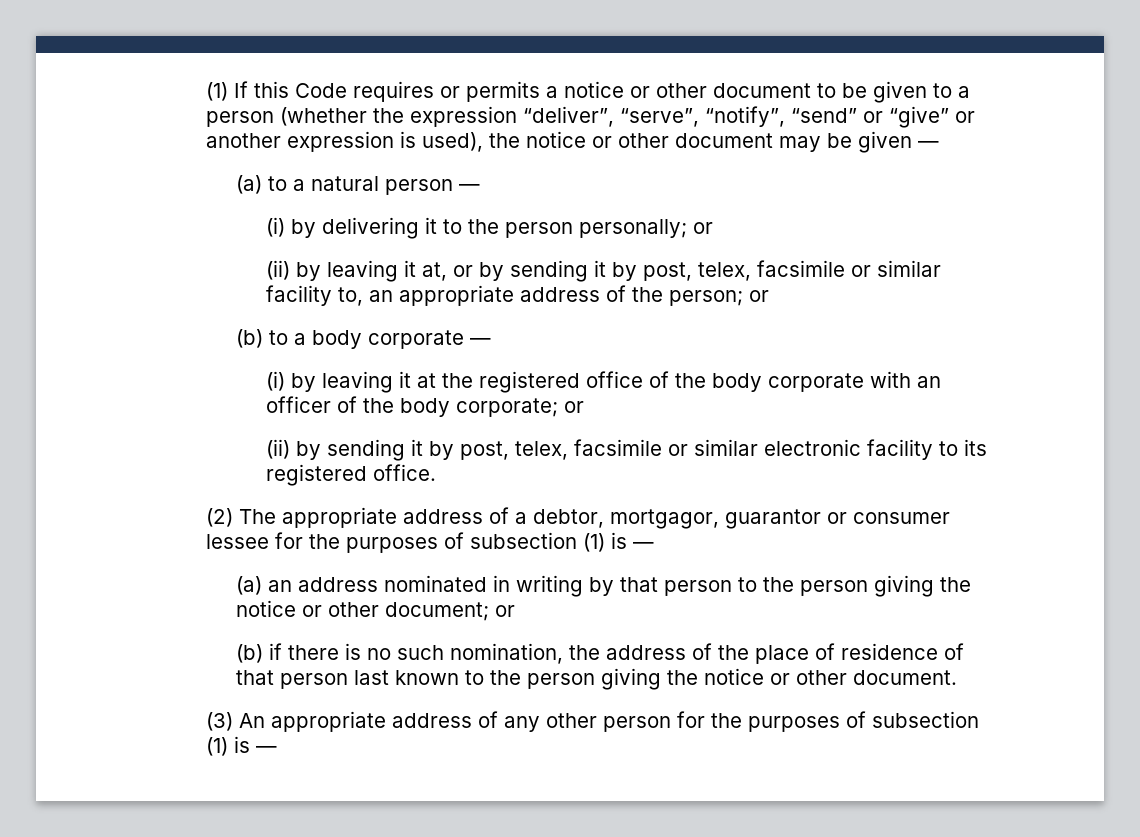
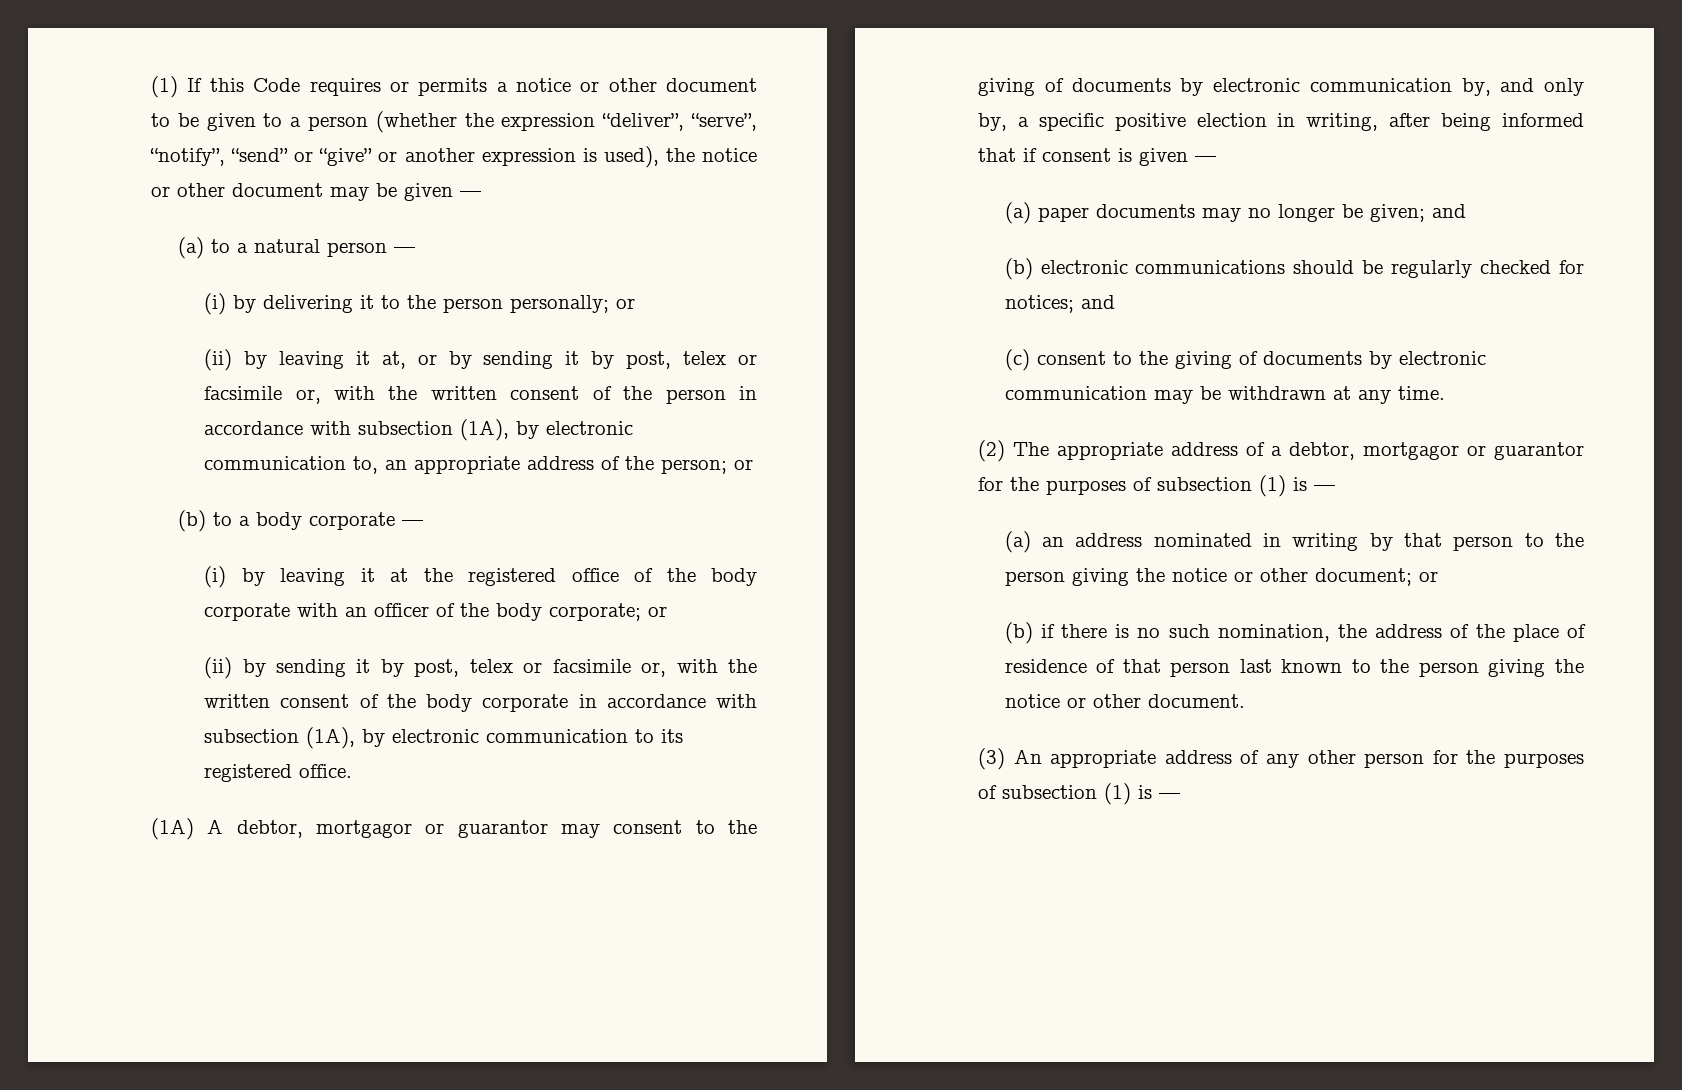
- (ii) by leaving it at, or by sending it by post, telex, facsimile or similar facility to, an appropriate address of the person; or
+ (ii) by leaving it at, or by sending it by post, telex or facsimile or, with the written consent of the person in accordance with subsection (1A), by electronic communication to, an appropriate address of the person; or
- (ii) by sending it by post, telex, facsimile or similar electronic facility to its registered office.
+ (ii) by sending it by post, telex or facsimile or, with the written consent of the body corporate in accordance with subsection (1A), by electronic communication to its registered office.
+ (1A) A debtor, mortgagor or guarantor may consent to the giving of documents by electronic communication by, and only by, a specific positive election in writing, after being informed that if consent is given —
+ (a) paper documents may no longer be given; and
+ (b) electronic communications should be regularly checked for notices; and
+ (c) consent to the giving of documents by electronic communication may be withdrawn at any time.
- (2) The appropriate address of a debtor, mortgagor, guarantor or consumer lessee for the purposes of subsection (1) is —
+ (2) The appropriate address of a debtor, mortgagor or guarantor for the purposes of subsection (1) is —

